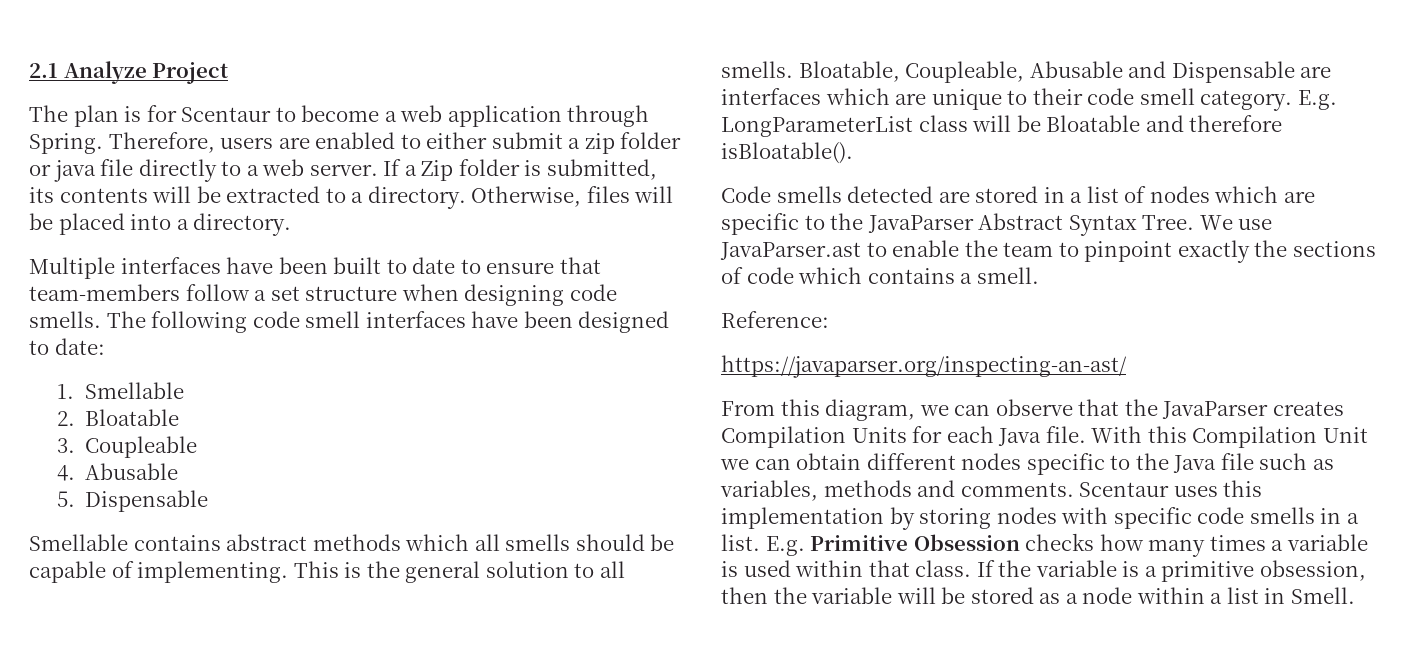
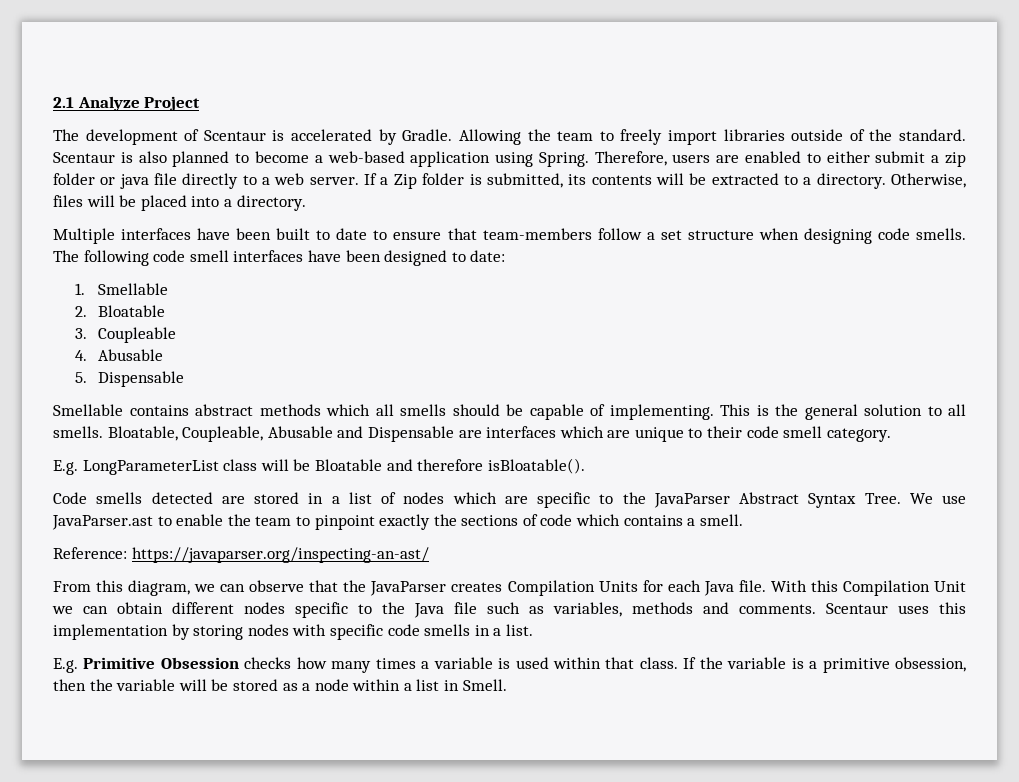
- The plan is for Scentaur to become a web application through Spring.
+ The development of Scentaur is accelerated by Gradle. Allowing the team to freely import libraries outside of the standard. Scentaur is also planned to become a web-based application using Spring.
- Bloatable, Coupleable, Abusable and Dispensable are interfaces which are unique to their code smell category. E.g. LongParameterList class will be Bloatable and therefore isBloatable().
+ Bloatable, Coupleable, Abusable and Dispensable are interfaces which are unique to their code smell category.
+ E.g. LongParameterList class will be Bloatable and therefore isBloatable().
- Reference:
- https://javaparser.org/inspecting-an-ast/
+ Reference: https://javaparser.org/inspecting-an-ast/
- Scentaur uses this implementation by storing nodes with specific code smells in a list. E.g. Primitive Obsession checks how many times a variable is used within that class.
+ Scentaur uses this implementation by storing nodes with specific code smells in a list.
+ E.g. Primitive Obsession checks how many times a variable is used within that class.

